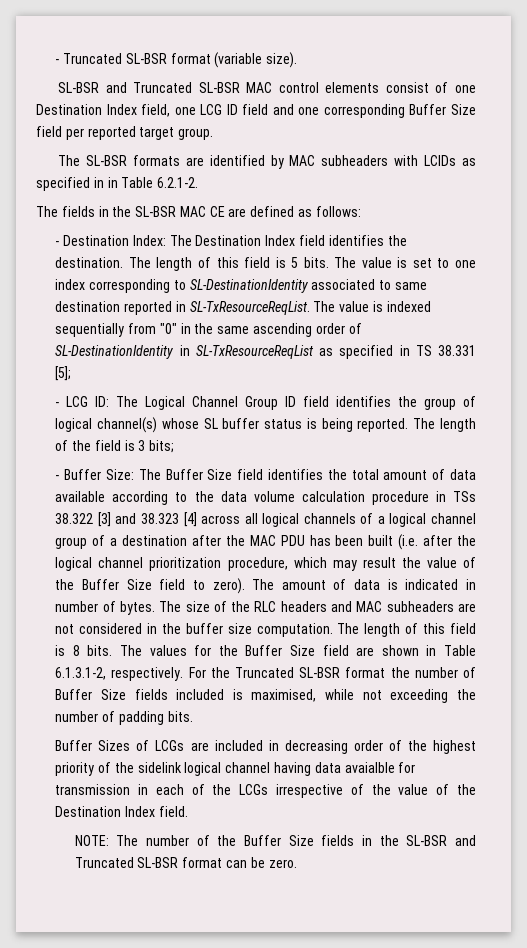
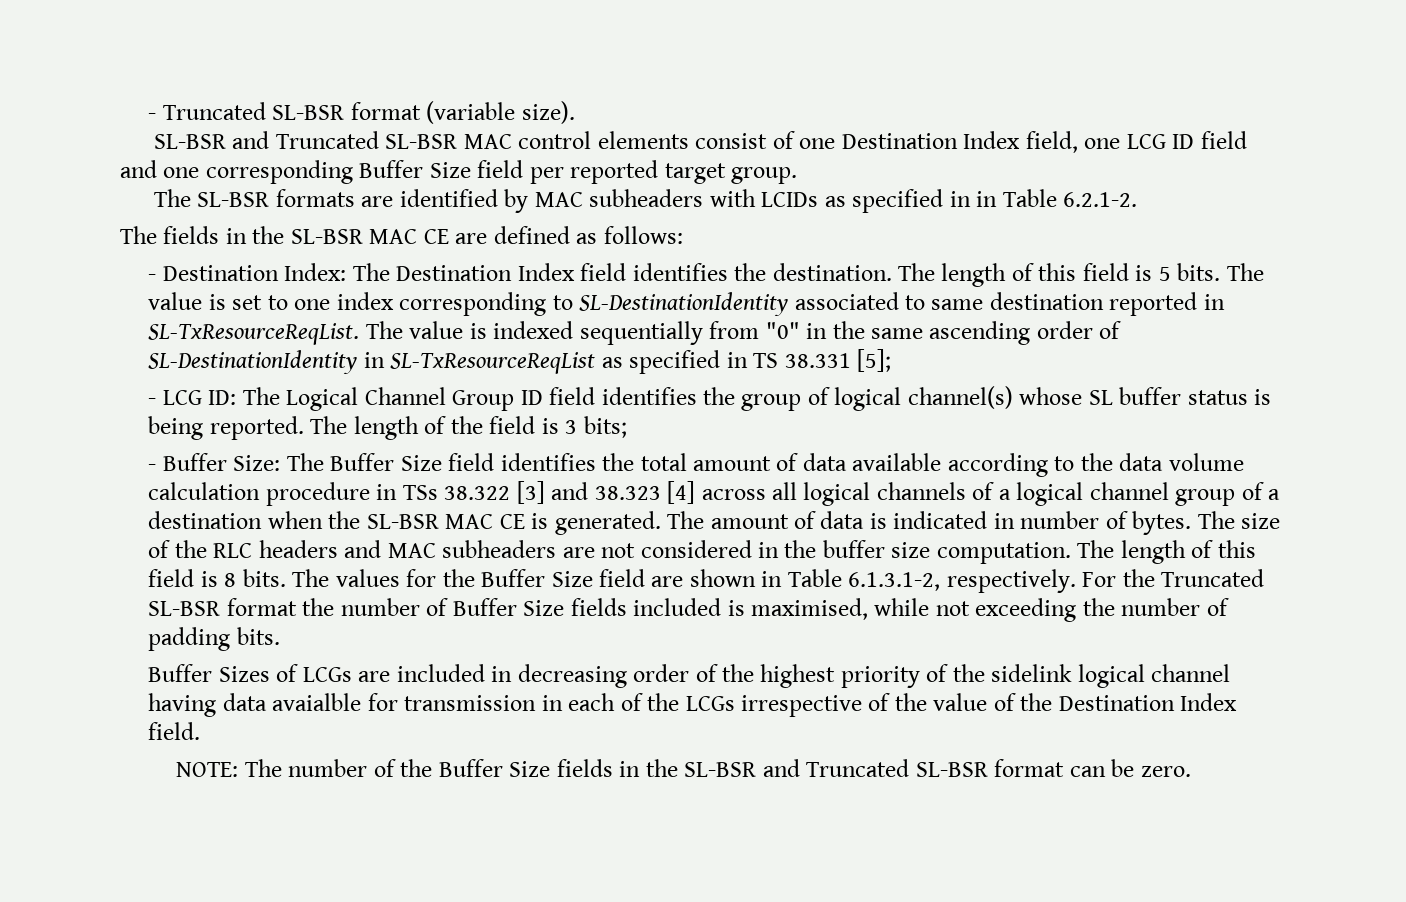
- - Buffer Size: The Buffer Size field identifies the total amount of data available according to the data volume calculation procedure in TSs 38.322 [3] and 38.323 [4] across all logical channels of a logical channel group of a destination after the MAC PDU has been built (i.e. after the logical channel prioritization procedure, which may result the value of the Buffer Size field to zero).
+ - Buffer Size: The Buffer Size field identifies the total amount of data available according to the data volume calculation procedure in TSs 38.322 [3] and 38.323 [4] across all logical channels of a logical channel group of a destination when the SL-BSR MAC CE is generated.

